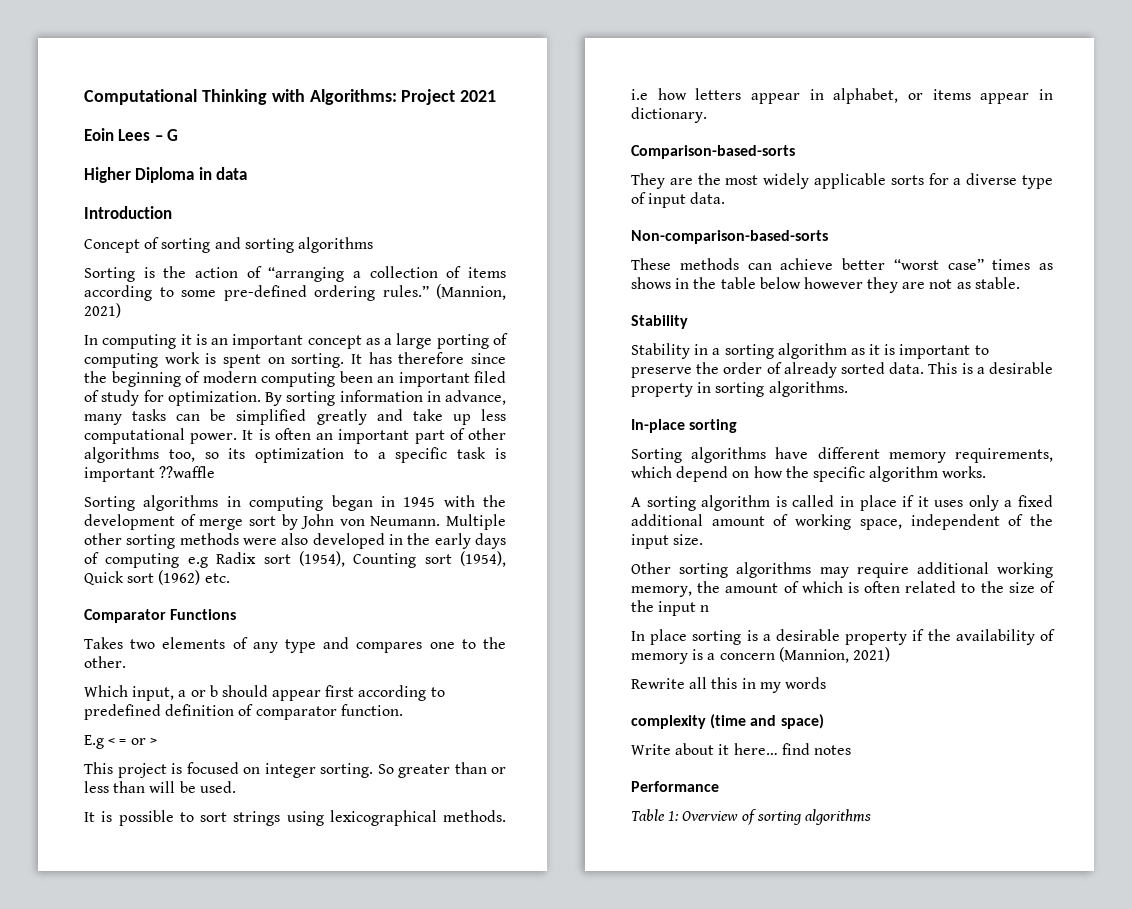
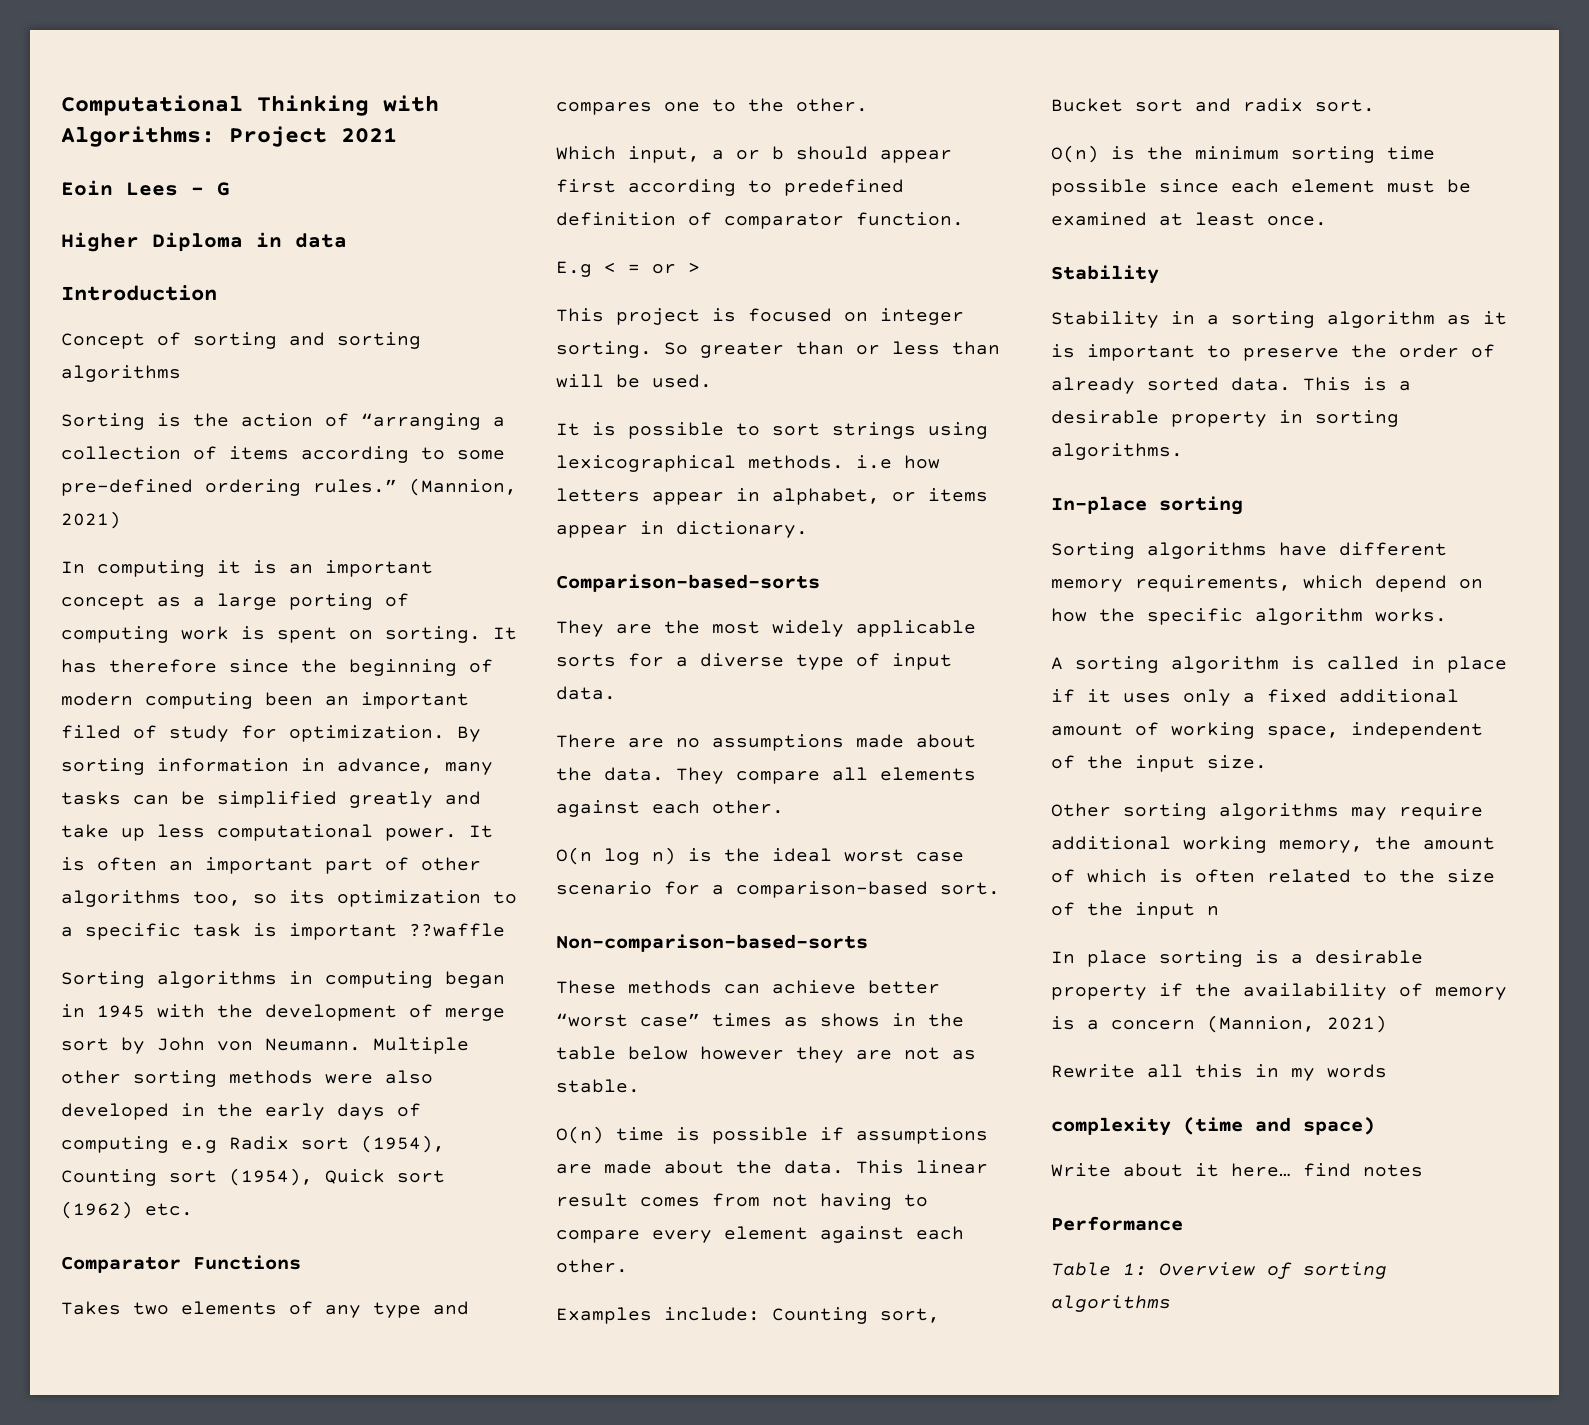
+ There are no assumptions made about the data. They compare all elements against each other.
+ O(n log n) is the ideal worst case scenario for a comparison-based sort.
+ O(n) time is possible if assumptions are made about the data. This linear result comes from not having to compare every element against each other.
+ Examples include: Counting sort, Bucket sort and radix sort.
+ O(n) is the minimum sorting time possible since each element must be examined at least once.

